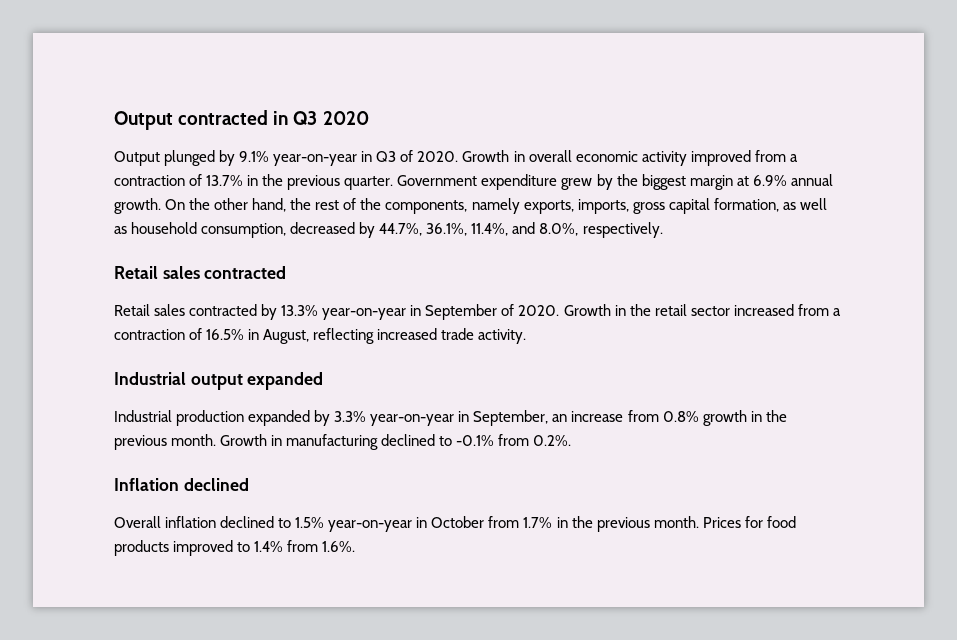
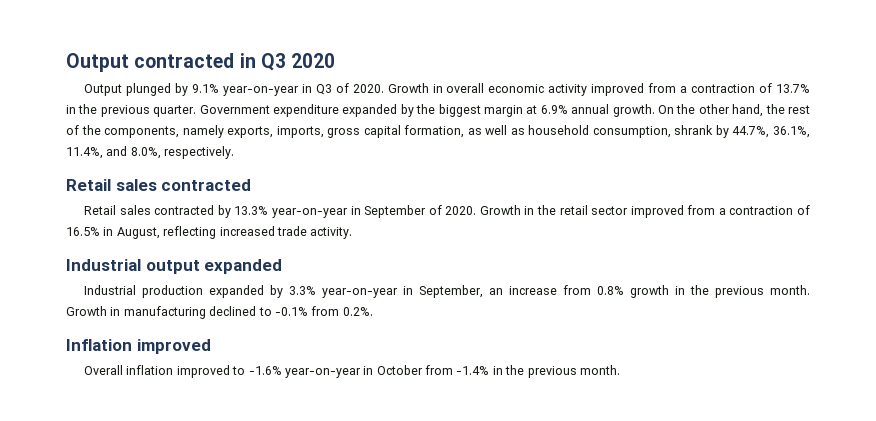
- Government expenditure grew by the biggest margin at 6.9% annual growth.
+ Government expenditure expanded by the biggest margin at 6.9% annual growth.
- On the other hand, the rest of the components, namely exports, imports, gross capital formation, as well as household consumption, decreased by 44.7%, 36.1%, 11.4%, and 8.0%, respectively.
+ On the other hand, the rest of the components, namely exports, imports, gross capital formation, as well as household consumption, shrank by 44.7%, 36.1%, 11.4%, and 8.0%, respectively.
- Growth in the retail sector increased from a contraction of 16.5% in August, reflecting increased trade activity.
+ Growth in the retail sector improved from a contraction of 16.5% in August, reflecting increased trade activity.
- Inflation declined
+ Inflation improved
- Overall inflation declined to 1.5% year-on-year in October from 1.7% in the previous month. Prices for food products improved to 1.4% from 1.6%.
+ Overall inflation improved to -1.6% year-on-year in October from -1.4% in the previous month.

